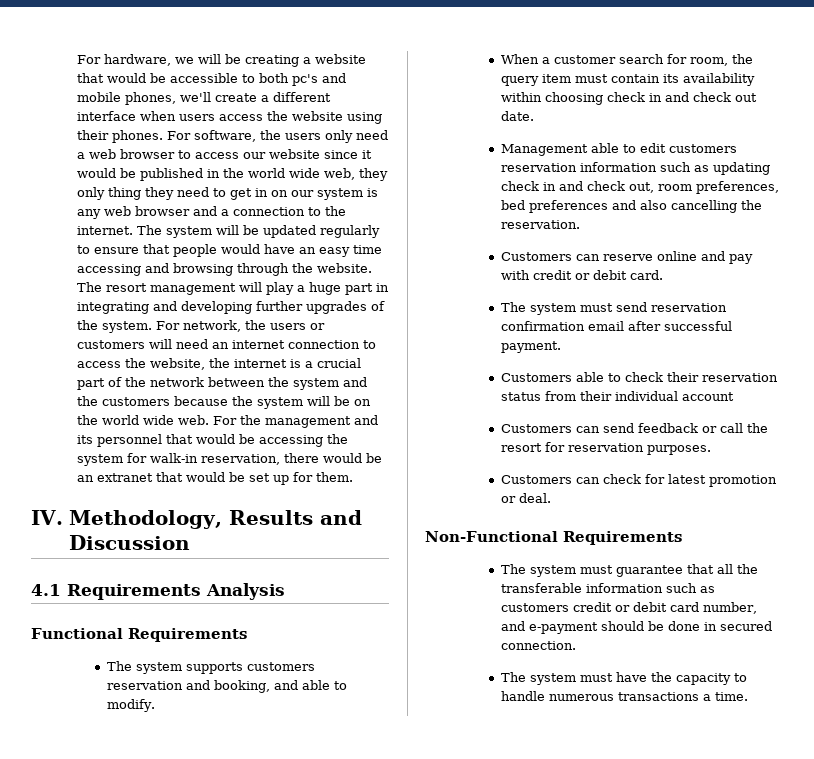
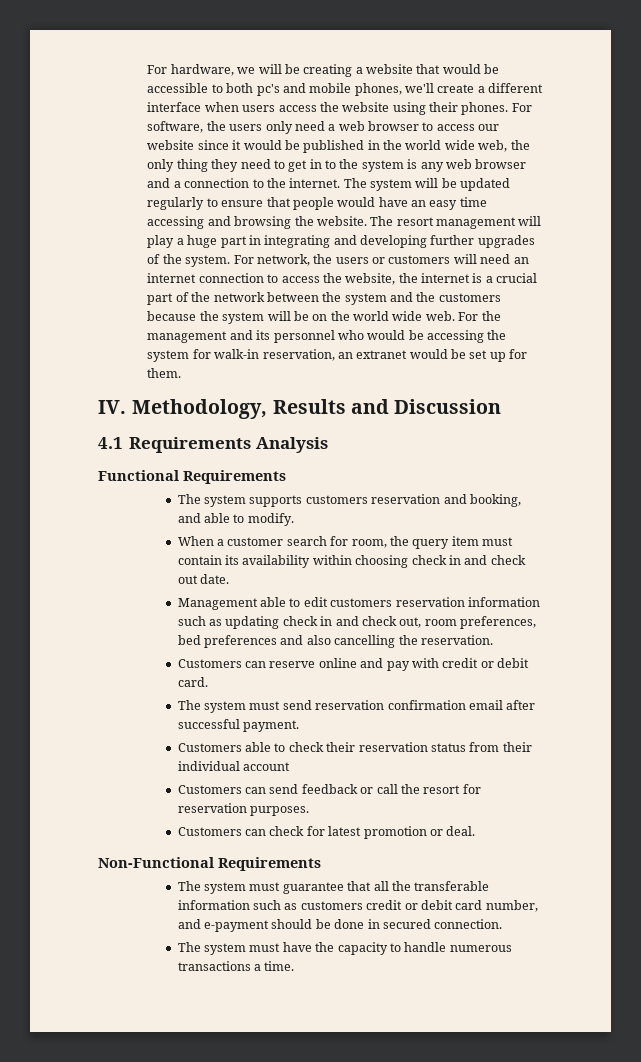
- For software, the users only need a web browser to access our website since it would be published in the world wide web, they only thing they need to get in on our system is any web browser and a connection to the internet.
+ For software, the users only need a web browser to access our website since it would be published in the world wide web, the only thing they need to get in to the system is any web browser and a connection to the internet.
- The system will be updated regularly to ensure that people would have an easy time accessing and browsing through the website.
+ The system will be updated regularly to ensure that people would have an easy time accessing and browsing the website.
- For the management and its personnel that would be accessing the system for walk-in reservation, there would be an extranet that would be set up for them.
+ For the management and its personnel who would be accessing the system for walk-in reservation, an extranet would be set up for them.

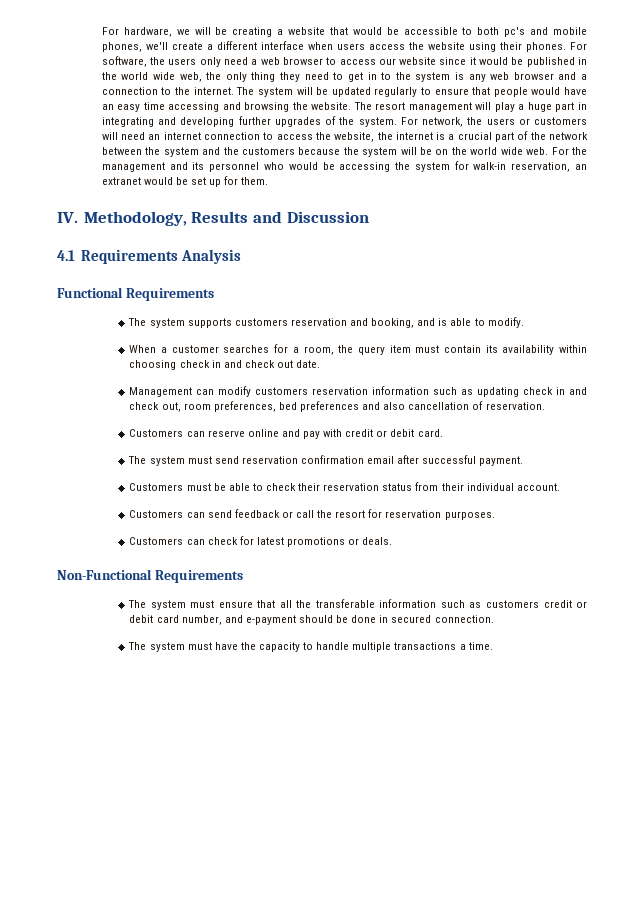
- The system supports customers reservation and booking, and able to modify.
+ The system supports customers reservation and booking, and is able to modify.
- When a customer search for room, the query item must contain its availability within choosing check in and check out date.
+ When a customer searches for a room, the query item must contain its availability within choosing check in and check out date.
- Management able to edit customers reservation information such as updating check in and check out, room preferences, bed preferences and also cancelling the reservation.
+ Management can modify customers reservation information such as updating check in and check out, room preferences, bed preferences and also cancellation of reservation.
- Customers able to check their reservation status from their individual account
+ Customers must be able to check their reservation status from their individual account.
- Customers can check for latest promotion or deal.
+ Customers can check for latest promotions or deals.
- The system must guarantee that all the transferable information such as customers credit or debit card number, and e-payment should be done in secured connection.
+ The system must ensure that all the transferable information such as customers credit or debit card number, and e-payment should be done in secured connection.
- The system must have the capacity to handle numerous transactions a time.
+ The system must have the capacity to handle multiple transactions a time.

